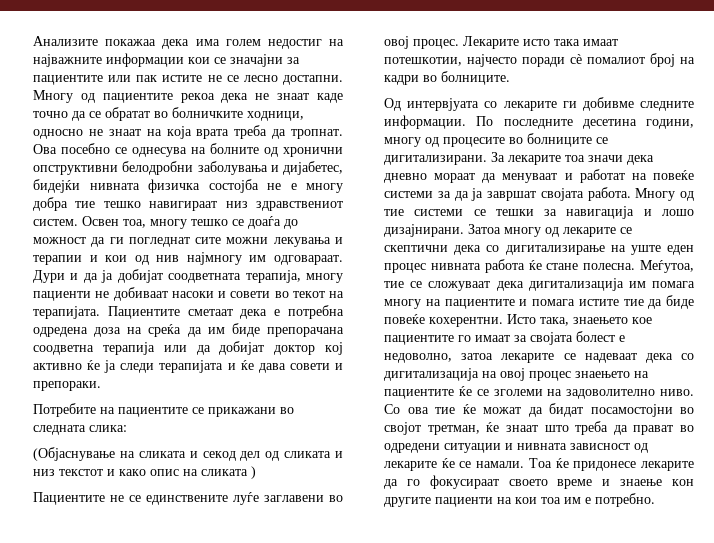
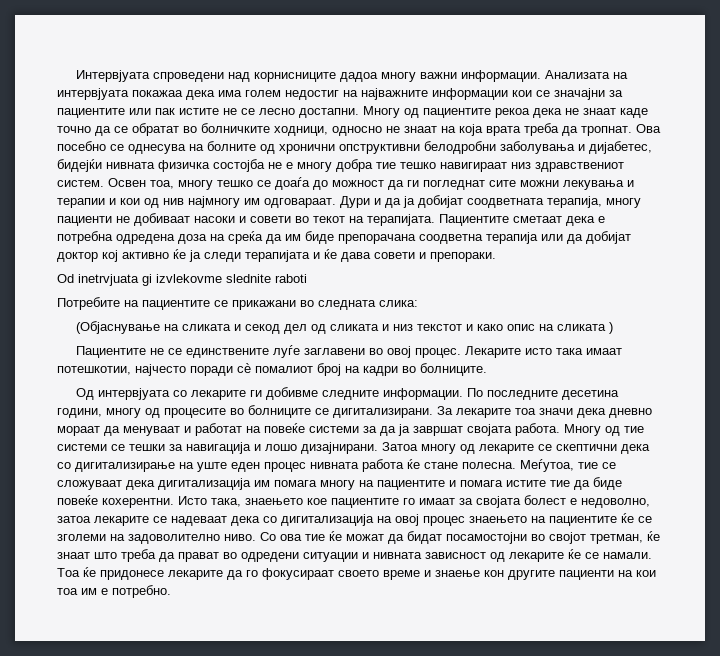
- Анализите покажаа дека има голем недостиг на најважните информации кои се значајни за пациентите или пак истите не се лесно достапни.
+ Интервјуата спроведени над корнисниците дадоа многу важни информации. Анализата на интервјуата покажаа дека има голем недостиг на најважните информации кои се значајни за пациентите или пак истите не се лесно достапни.
+ Od inetrvjuata gi izvlekovme slednite raboti

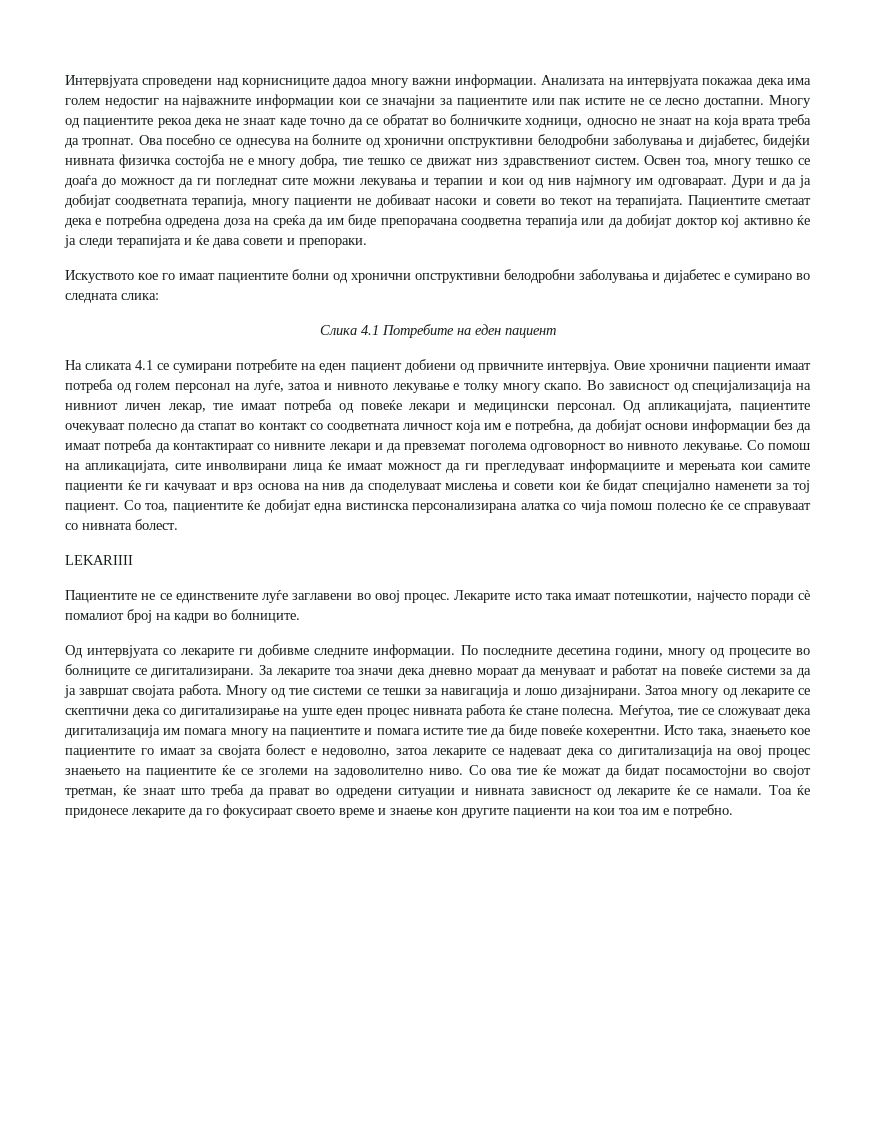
- Ова посебно се однесува на болните од хронични опструктивни белодробни заболувања и дијабетес, бидејќи нивната физичка состојба не е многу добра тие тешко навигираат низ здравствениот систем.
+ Ова посебно се однесува на болните од хронични опструктивни белодробни заболувања и дијабетес, бидејќи нивната физичка состојба не е многу добра, тие тешко се движат низ здравствениот систем.
- Od inetrvjuata gi izvlekovme slednite raboti
- Потребите на пациентите се прикажани во следната слика:
- (Објаснување на сликата и секод дел од сликата и низ текстот и како опис на сликата )
+ Искуството кое го имаат пациентите болни од хронични опструктивни белодробни заболувања и дијабетес е сумирано во следната слика:
+ Слика 4.1 Потребите на еден пациент
+ На сликата 4.1 се сумирани потребите на еден пациент добиени од првичните интервјуа. Овие хронични пациенти имаат потреба од голем персонал на луѓе, затоа и нивното лекување е толку многу скапо. Во зависност од специјализација на нивниот личен лекар, тие имаат потреба од повеќе лекари и медицински персонал. Од апликацијата, пациентите очекуваат полесно да стапат во контакт со соодветната личност која им е потребна, да добијат основи информации без да имаат потреба да контактираат со нивните лекари и да превземат поголема одговорност во нивното лекување. Со помош на апликацијата, сите инволвирани лица ќе имаат можност да ги прегледуваат информациите и мерењата кои самите пациенти ќе ги качуваат и врз основа на нив да споделуваат мислења и совети кои ќе бидат специјално наменети за тој пациент. Со тоа, пациентите ќе добијат една вистинска персонализирана алатка со чија помош полесно ќе се справуваат со нивната болест.
+ LEKARIIII

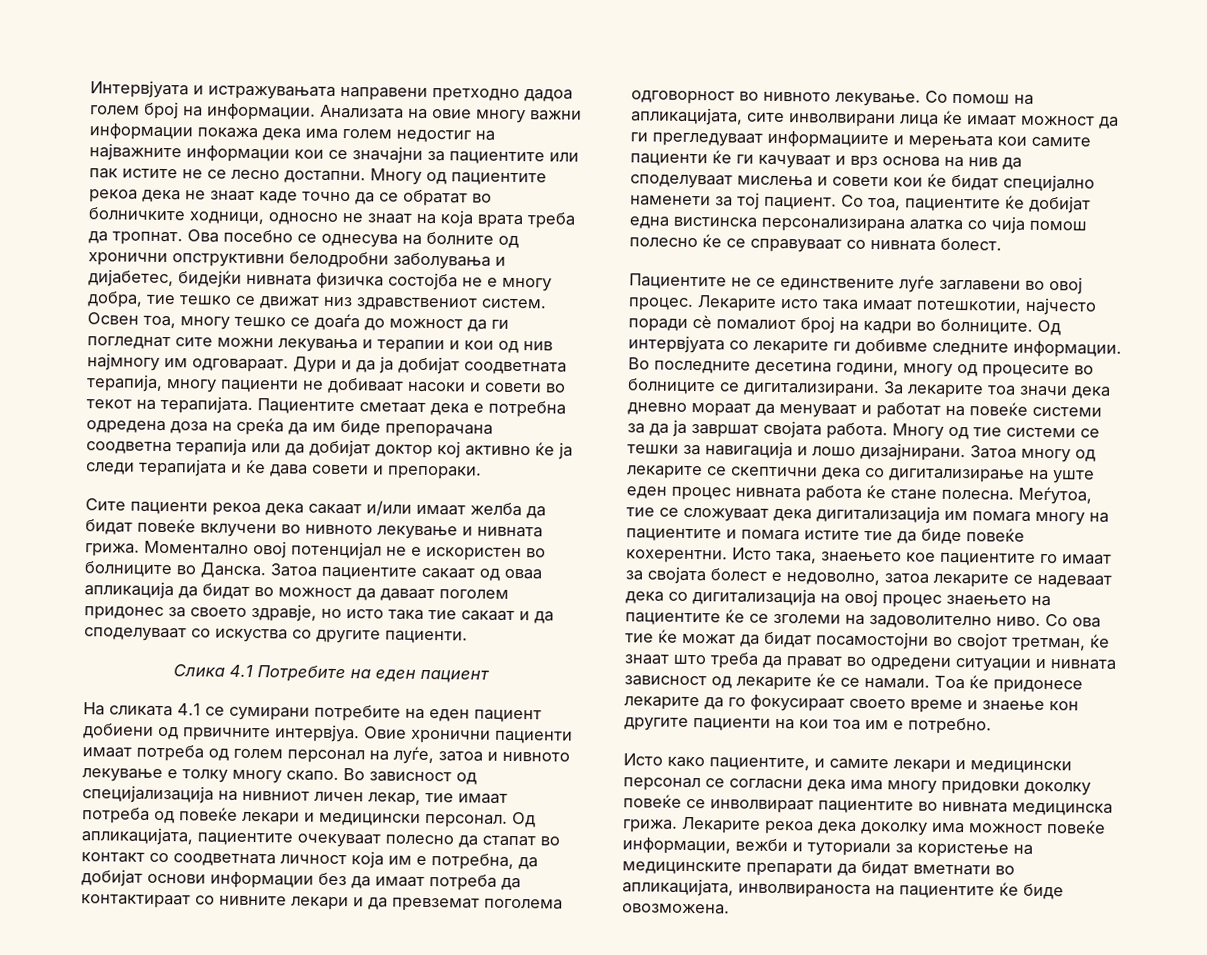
- Интервјуата спроведени над корнисниците дадоа многу важни информации. Анализата на интервјуата покажаа дека има голем недостиг на најважните информации кои се значајни за пациентите или пак истите не се лесно достапни.
+ Интервјуата и истражувањата направени претходно дадоа голем број на информации. Анализата на овие многу важни информации покажа дека има голем недостиг на најважните информации кои се значајни за пациентите или пак истите не се лесно достапни.
- Искуството кое го имаат пациентите болни од хронични опструктивни белодробни заболувања и дијабетес е сумирано во следната слика:
+ Сите пациенти рекоа дека сакаат и/или имаат желба да бидат повеќе вклучени во нивното лекување и нивната грижа. Моментално овој потенцијал не е искористен во болниците во Данска. Затоа пациентите сакаат од оваа апликација да бидат во можност да даваат поголем придонес за своето здравје, но исто така тие сакаат и да споделуваат со искуства со другите пациенти.
- LEKARIIII
- Лекарите исто така имаат потешкотии, најчесто поради сè помалиот број на кадри во болниците.
- Од интервјуата со лекарите ги добивме следните информации.
+ Лекарите исто така имаат потешкотии, најчесто поради сè помалиот број на кадри во болниците. Од интервјуата со лекарите ги добивме следните информации.
- По последните десетина години, многу од процесите во болниците се дигитализирани.
+ Во последните десетина години, многу од процесите во болниците се дигитализирани.
+ Исто како пациентите, и самите лекари и медицински персонал се согласни дека има многу придовки доколку повеќе се инволвираат пациентите во нивната медицинска грижа. Лекарите рекоа дека доколку има можност повеќе информации, вежби и туториали за користење на медицинските препарати да бидат вметнати во апликацијата, инволвираноста на пациентите ќе биде овозможена.

